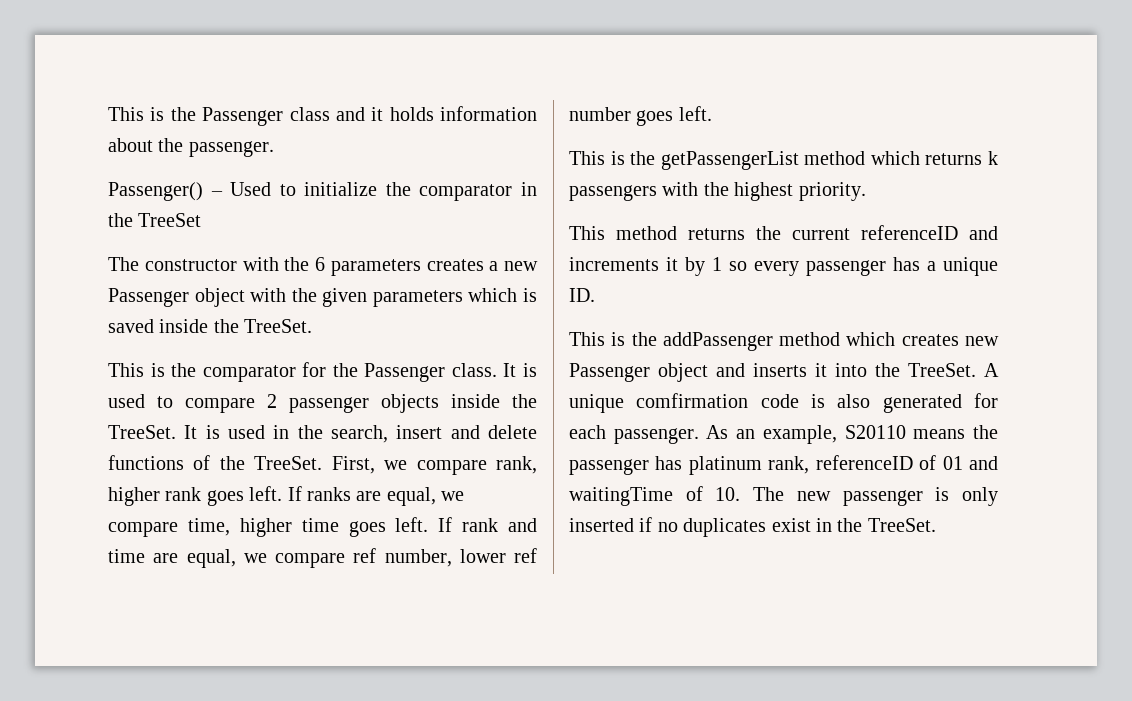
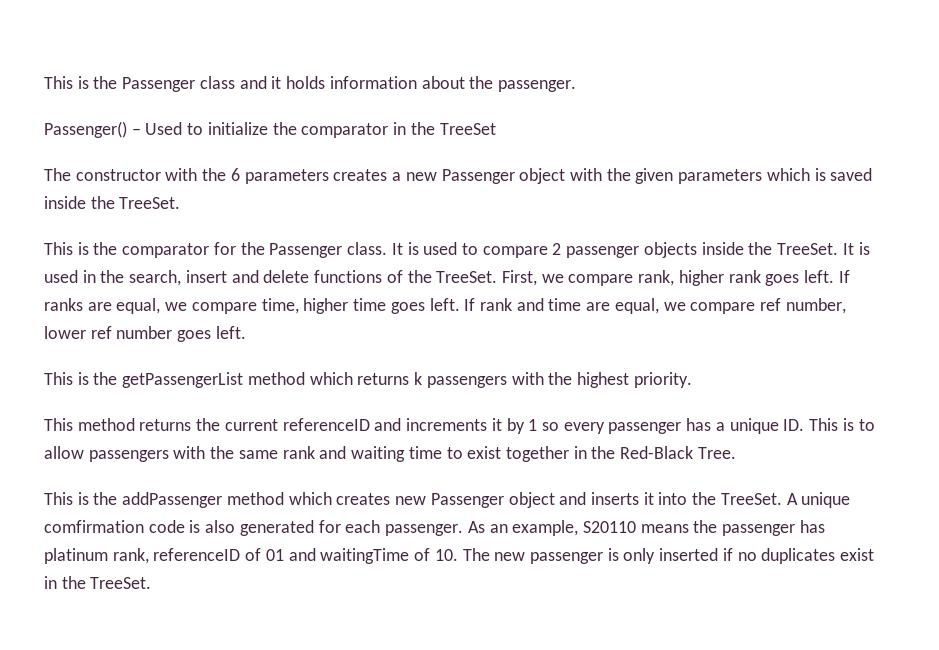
- This method returns the current referenceID and increments it by 1 so every passenger has a unique ID.
+ This method returns the current referenceID and increments it by 1 so every passenger has a unique ID. This is to allow passengers with the same rank and waiting time to exist together in the Red-Black Tree.

